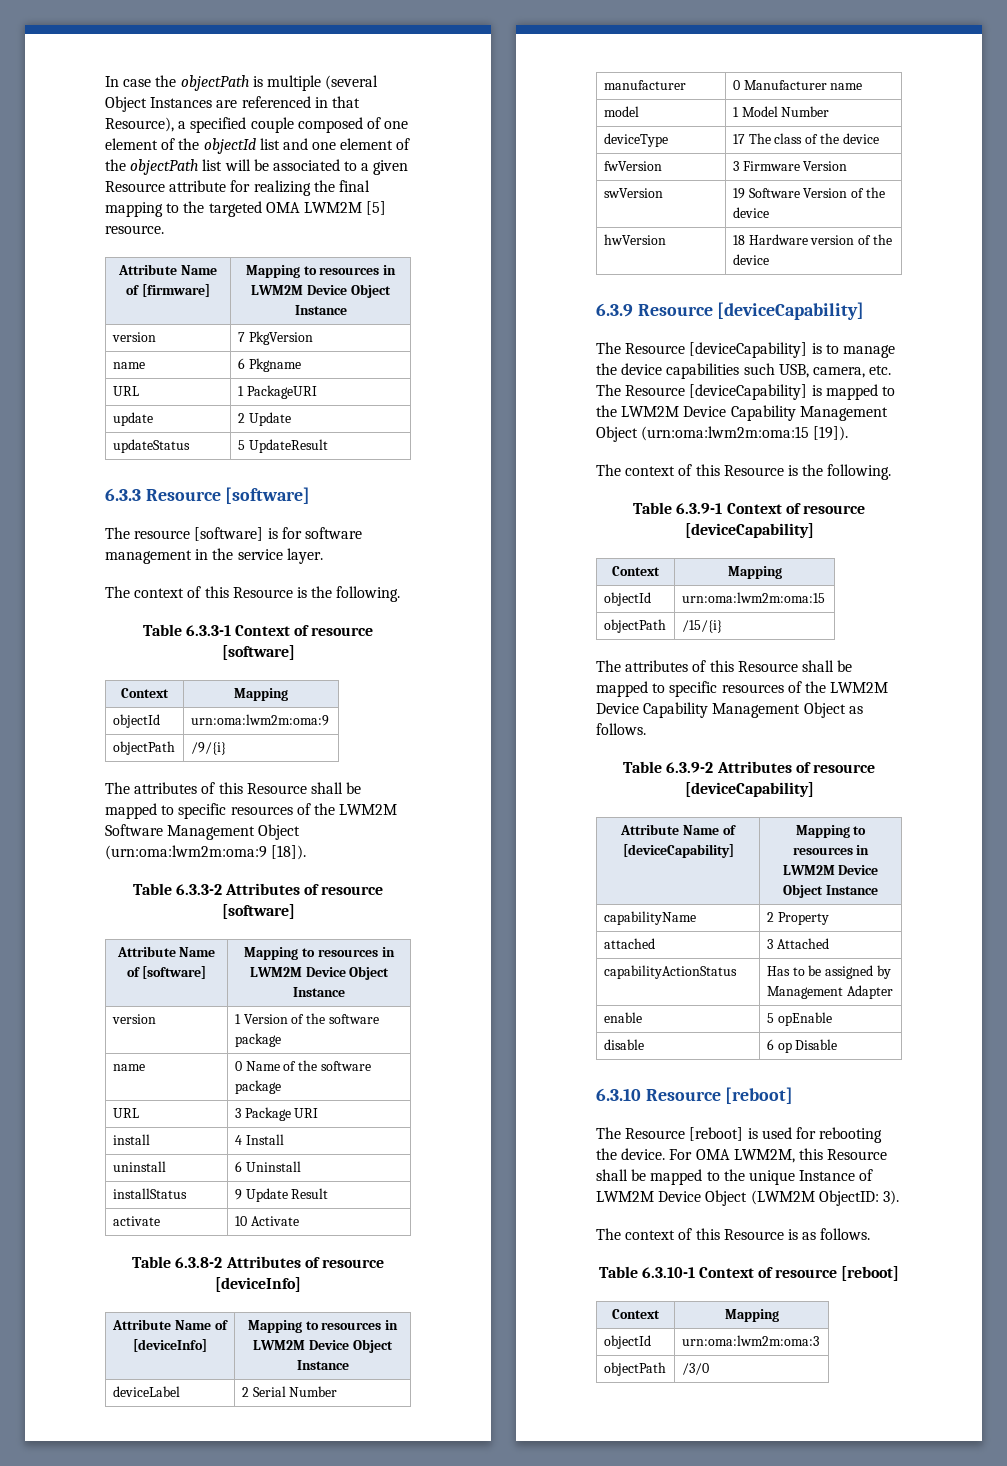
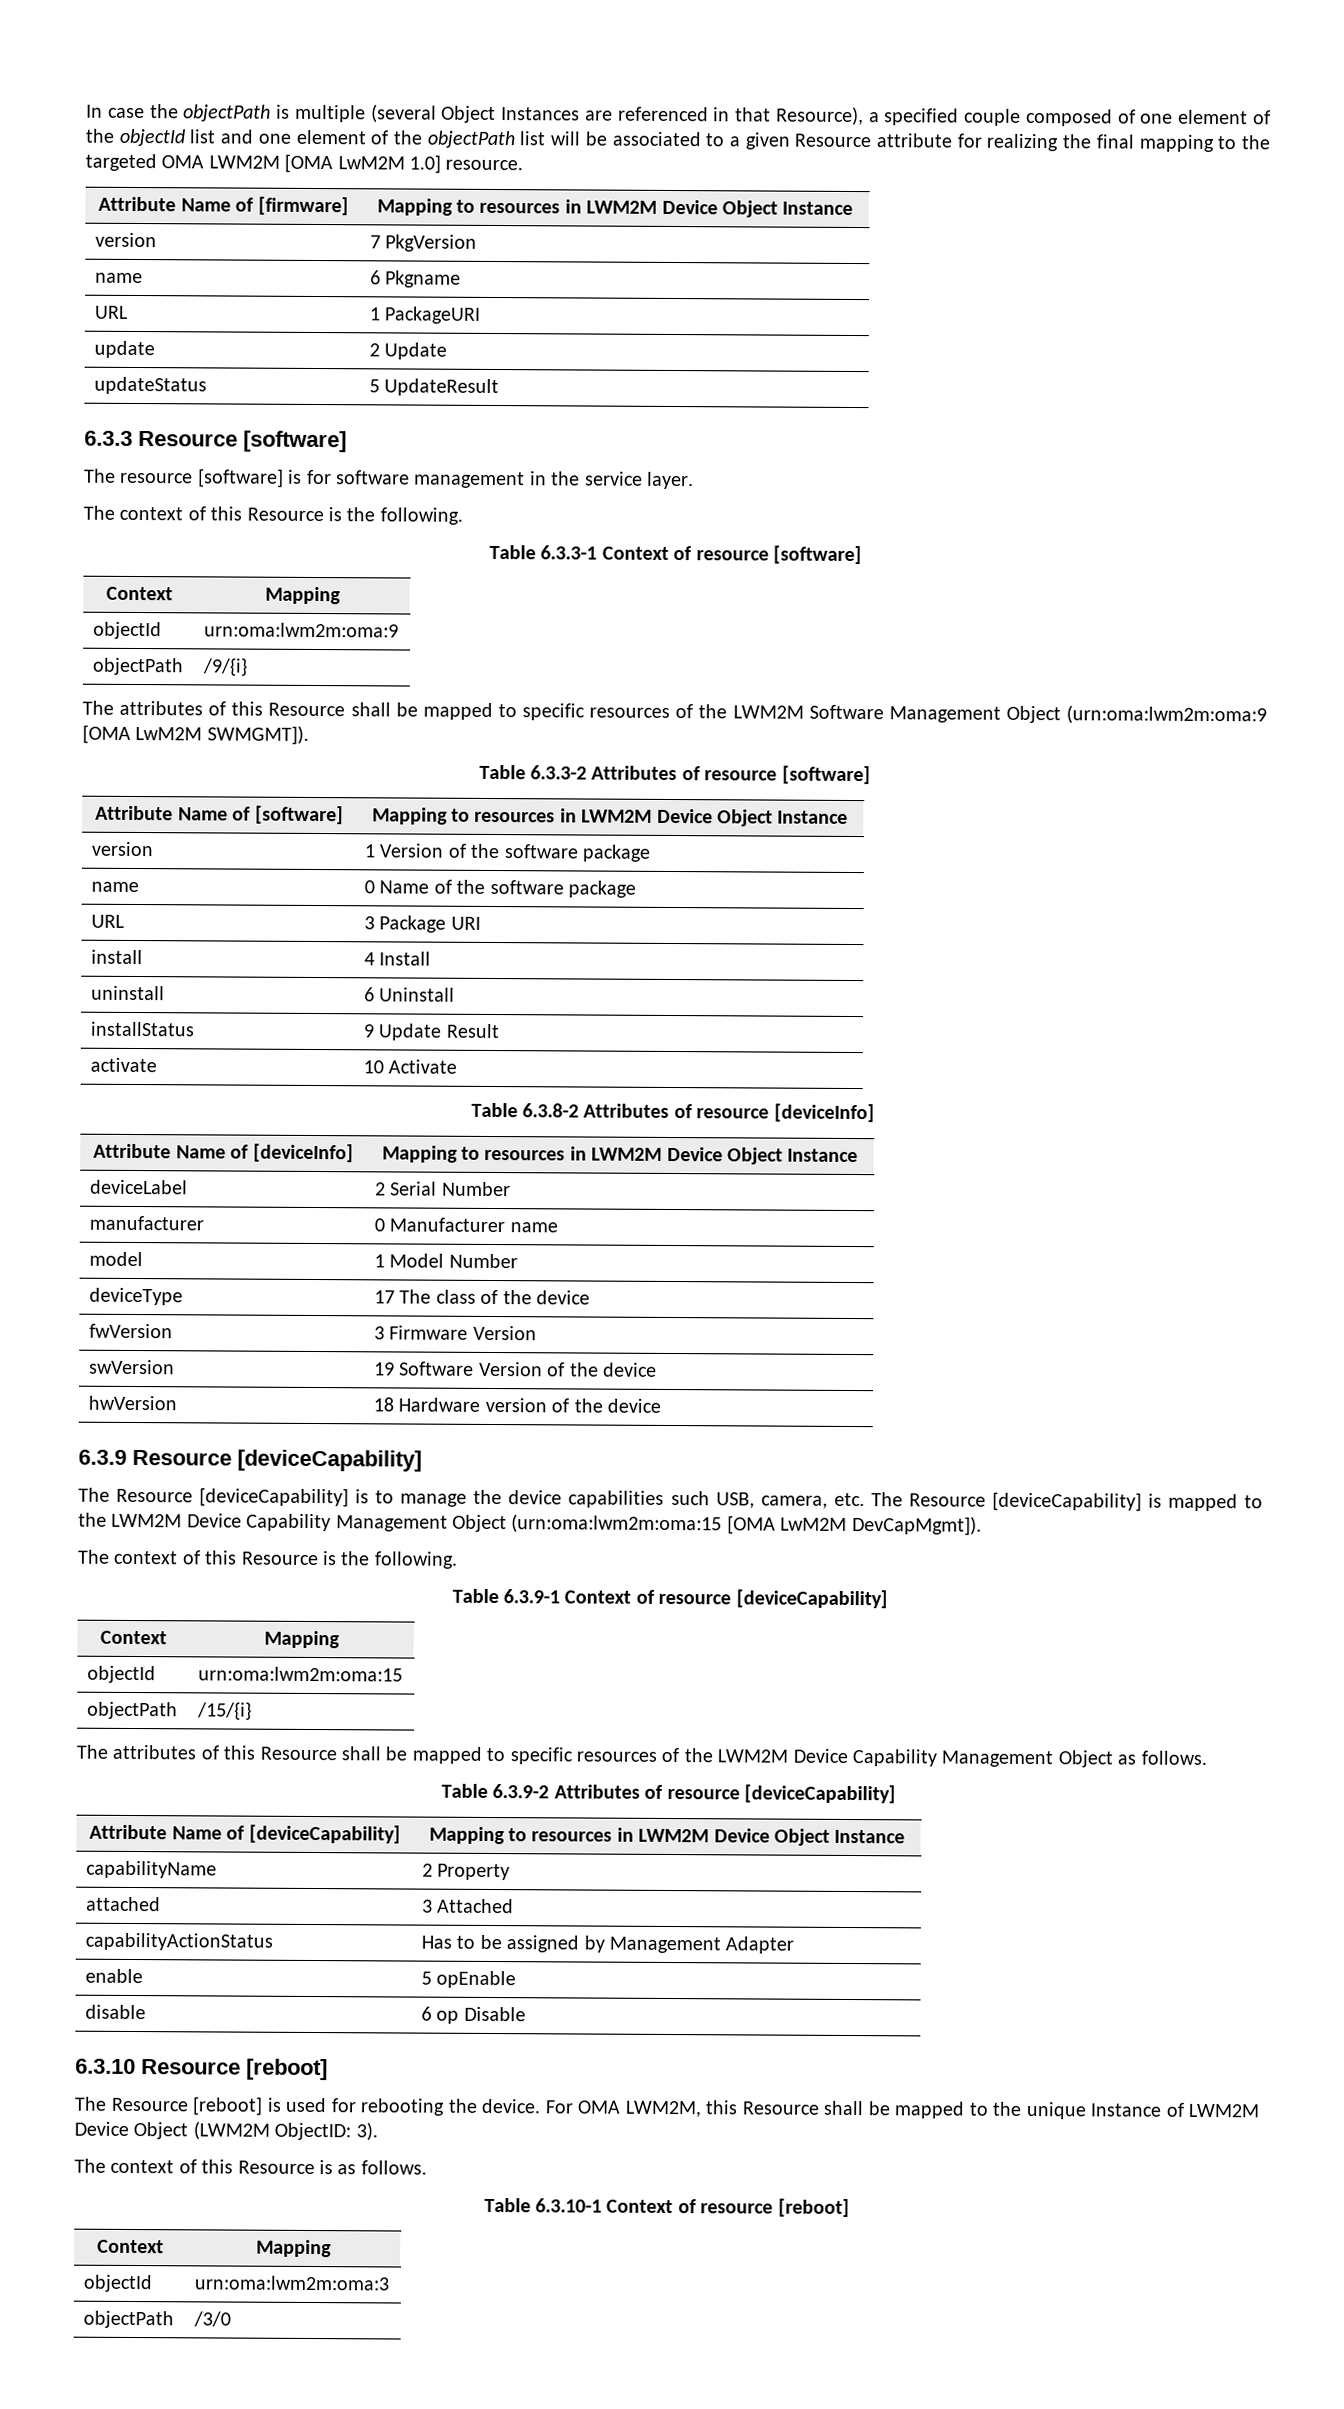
- In case the objectPath is multiple (several Object Instances are referenced in that Resource), a specified couple composed of one element of the objectId list and one element of the objectPath list will be associated to a given Resource attribute for realizing the final mapping to the targeted OMA LWM2M [5] resource.
+ In case the objectPath is multiple (several Object Instances are referenced in that Resource), a specified couple composed of one element of the objectId list and one element of the objectPath list will be associated to a given Resource attribute for realizing the final mapping to the targeted OMA LWM2M [OMA LwM2M 1.0] resource.
- The attributes of this Resource shall be mapped to specific resources of the LWM2M Software Management Object (urn:oma:lwm2m:oma:9 [18]).
+ The attributes of this Resource shall be mapped to specific resources of the LWM2M Software Management Object (urn:oma:lwm2m:oma:9 [OMA LwM2M SWMGMT]).
- The Resource [deviceCapability] is to manage the device capabilities such USB, camera, etc. The Resource [deviceCapability] is mapped to the LWM2M Device Capability Management Object (urn:oma:lwm2m:oma:15 [19]).
+ The Resource [deviceCapability] is to manage the device capabilities such USB, camera, etc. The Resource [deviceCapability] is mapped to the LWM2M Device Capability Management Object (urn:oma:lwm2m:oma:15 [OMA LwM2M DevCapMgmt]).

